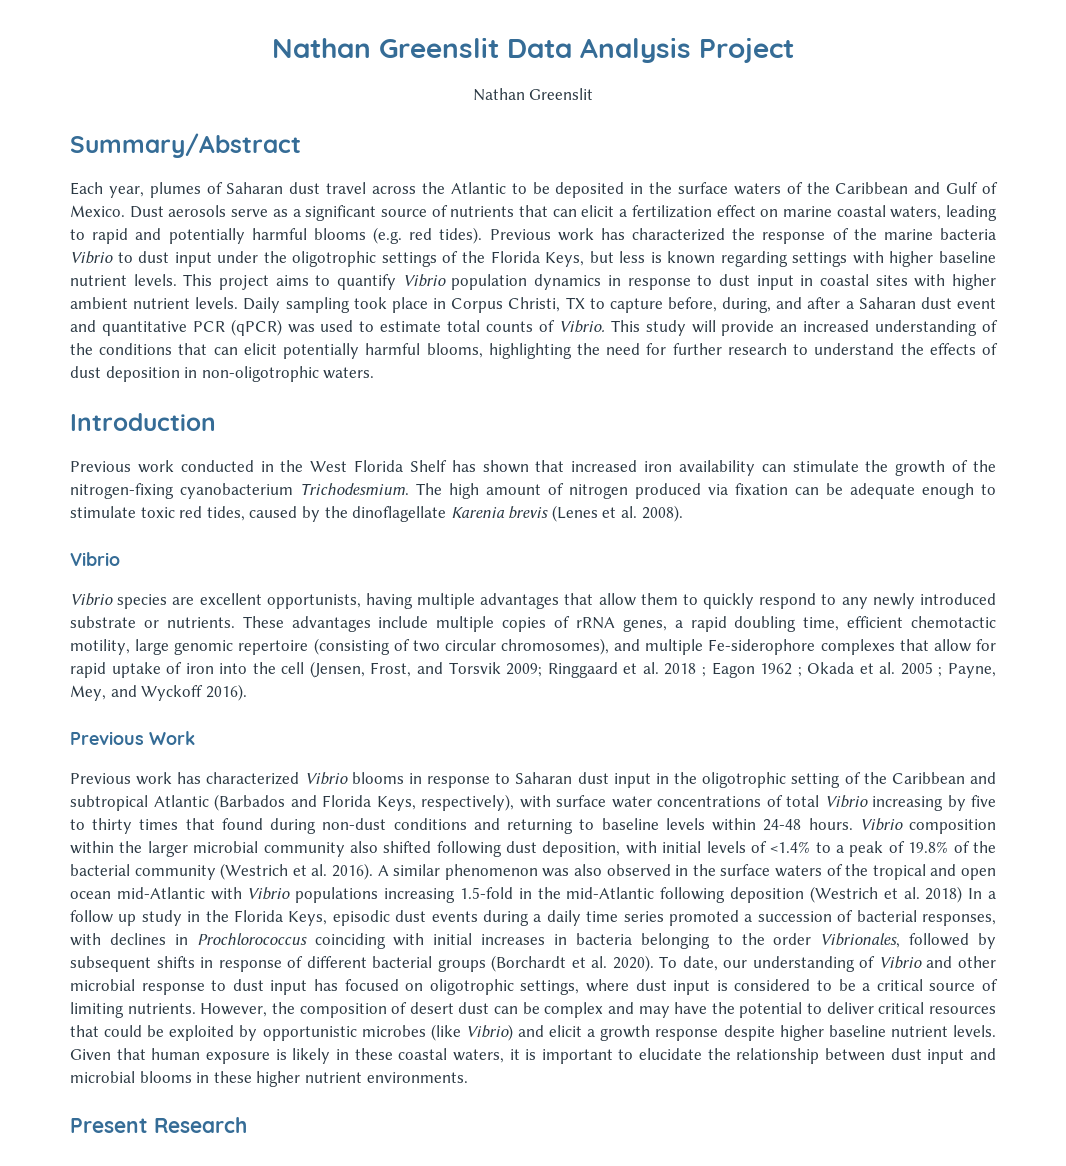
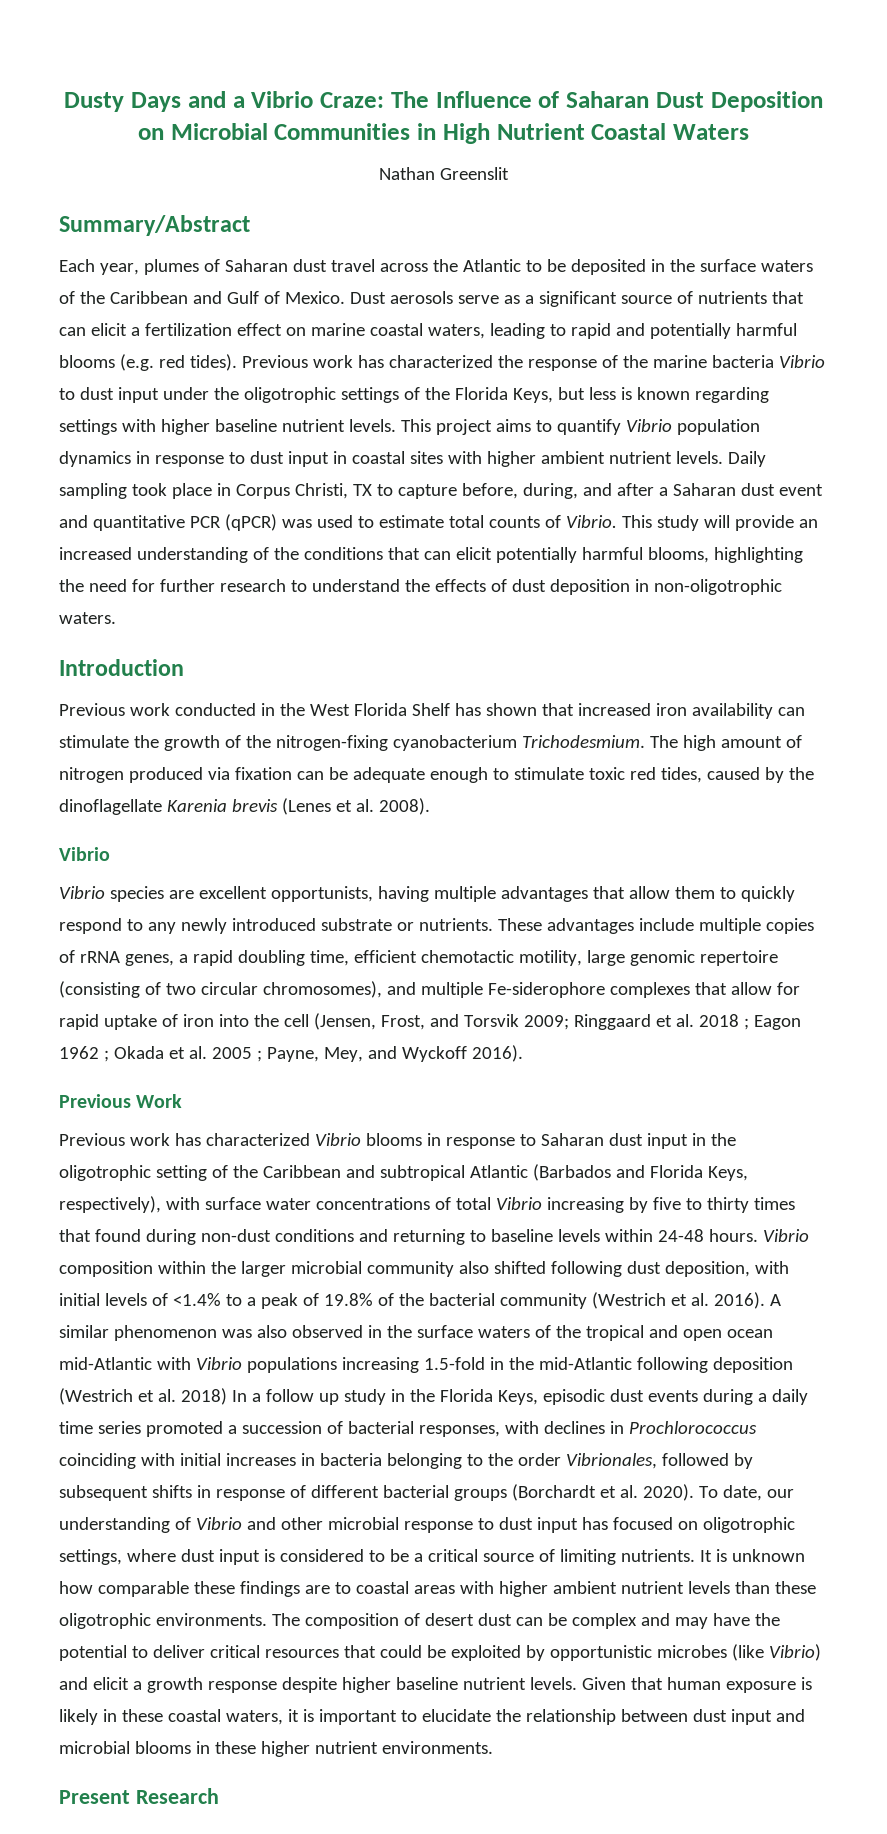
- Nathan Greenslit Data Analysis Project
+ Dusty Days and a Vibrio Craze: The Influence of Saharan Dust Deposition on Microbial Communities in High Nutrient Coastal Waters
- However, the composition of desert dust can be complex and may have the potential to deliver critical resources that could be exploited by opportunistic microbes (like Vibrio) and elicit a growth response despite higher baseline nutrient levels.
+ It is unknown how comparable these findings are to coastal areas with higher ambient nutrient levels than these oligotrophic environments. The composition of desert dust can be complex and may have the potential to deliver critical resources that could be exploited by opportunistic microbes (like Vibrio) and elicit a growth response despite higher baseline nutrient levels.

